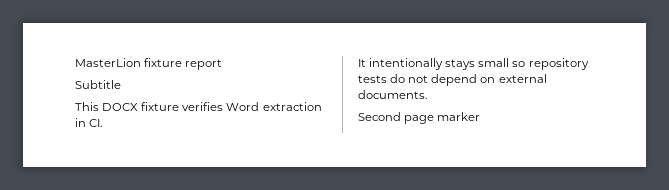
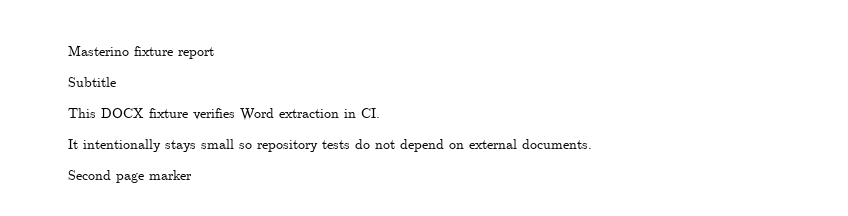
- MasterLion fixture report
+ Masterino fixture report

